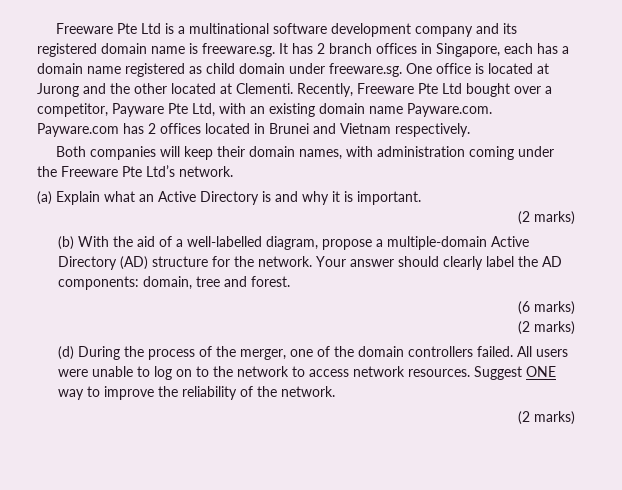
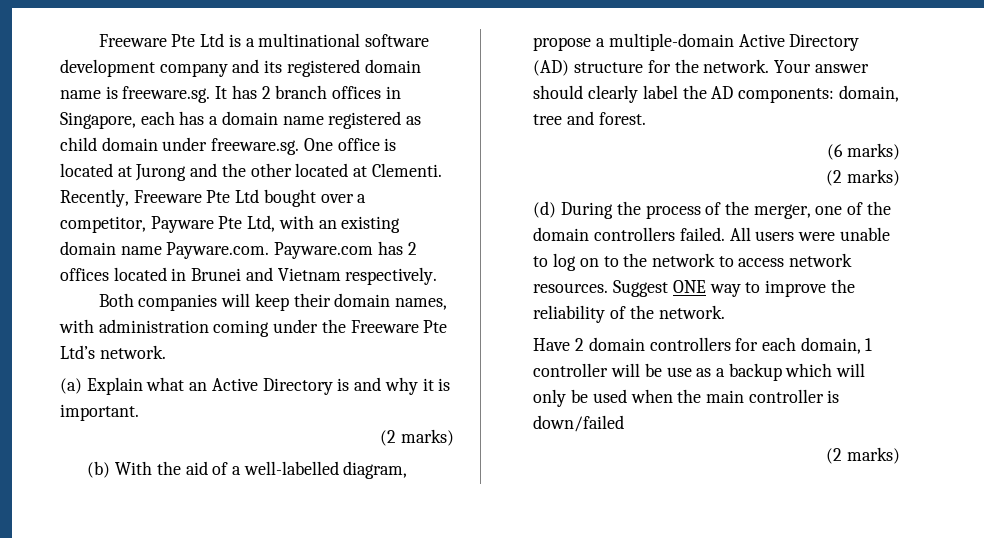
+ Have 2 domain controllers for each domain, 1 controller will be use as a backup which will only be used when the main controller is down/failed

